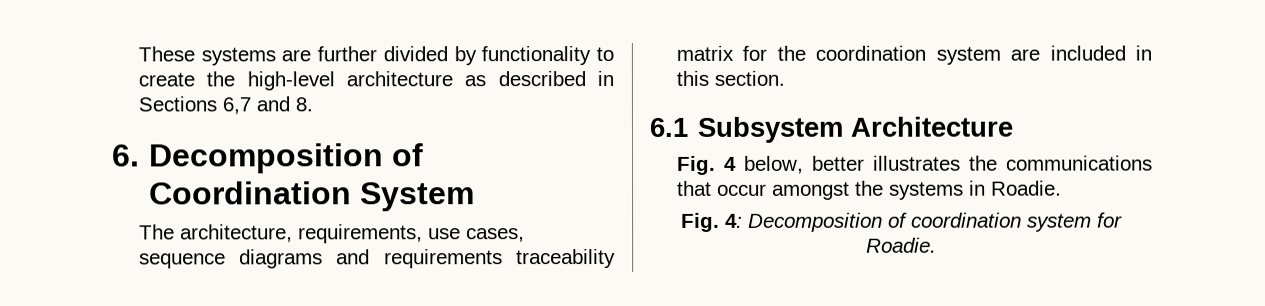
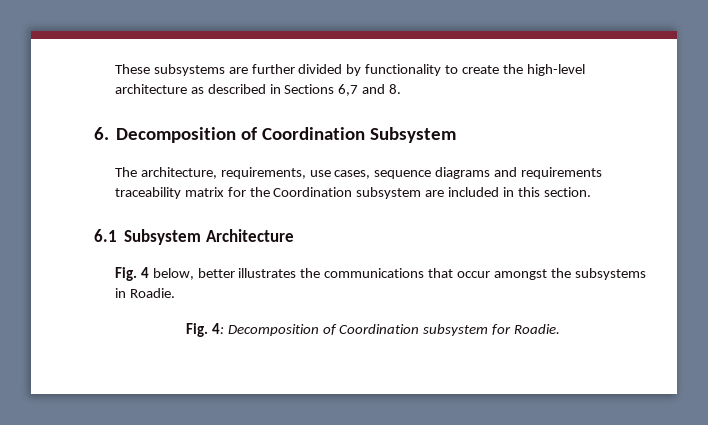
- These systems are further divided by functionality to create the high-level architecture as described in Sections 6,7 and 8.
+ These subsystems are further divided by functionality to create the high-level architecture as described in Sections 6,7 and 8.
- 6. Decomposition of Coordination System
+ 6. Decomposition of Coordination Subsystem
- The architecture, requirements, use cases, sequence diagrams and requirements traceability matrix for the coordination system are included in this section.
+ The architecture, requirements, use cases, sequence diagrams and requirements traceability matrix for the Coordination subsystem are included in this section.
- Fig. 4 below, better illustrates the communications that occur amongst the systems in Roadie.
+ Fig. 4 below, better illustrates the communications that occur amongst the subsystems in Roadie.
- Fig. 4: Decomposition of coordination system for Roadie.
+ Fig. 4: Decomposition of Coordination subsystem for Roadie.

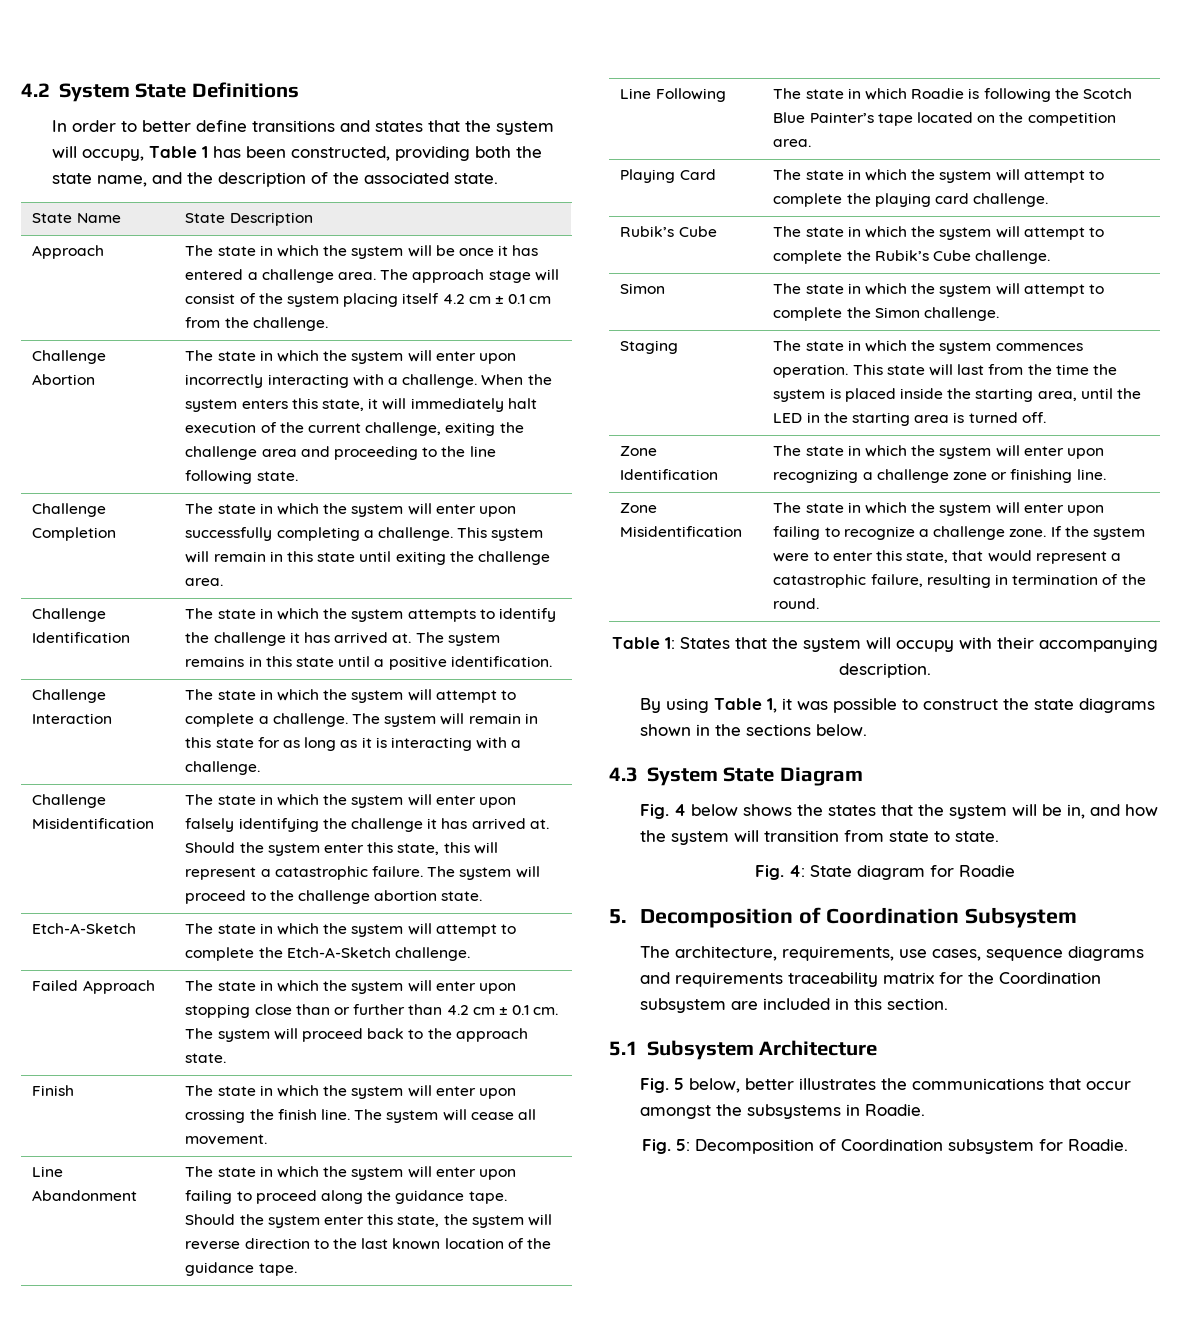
- These subsystems are further divided by functionality to create the high-level architecture as described in Sections 6,7 and 8.
- 6. Decomposition of Coordination Subsystem
+ 4.2 System State Definitions
+ In order to better define transitions and states that the system will occupy, Table 1 has been constructed, providing both the state name, and the description of the associated state.
+ State Name | State Description
+ Approach | The state in which the system will be once it has entered a challenge area. The approach stage will consist of the system placing itself 4.2 cm ± 0.1 cm from the challenge.
+ Challenge Abortion | The state in which the system will enter upon incorrectly interacting with a challenge. When the system enters this state, it will immediately halt execution of the current challenge, exiting the challenge area and proceeding to the line following state.
+ Challenge Completion | The state in which the system will enter upon successfully completing a challenge. This system will remain in this state until exiting the challenge area.
+ Challenge Identification | The state in which the system attempts to identify the challenge it has arrived at. The system remains in this state until a positive identification.
+ Challenge Interaction | The state in which the system will attempt to complete a challenge. The system will remain in this state for as long as it is interacting with a challenge.
+ Challenge Misidentification | The state in which the system will enter upon falsely identifying the challenge it has arrived at. Should the system enter this state, this will represent a catastrophic failure. The system will proceed to the challenge abortion state.
+ Etch-A-Sketch | The state in which the system will attempt to complete the Etch-A-Sketch challenge.
+ Failed Approach | The state in which the system will enter upon stopping close than or further than 4.2 cm ± 0.1 cm. The system will proceed back to the approach state.
+ Finish | The state in which the system will enter upon crossing the finish line. The system will cease all movement.
+ Line Abandonment | The state in which the system will enter upon failing to proceed along the guidance tape. Should the system enter this state, the system will reverse direction to the last known location of the guidance tape.
+ Line Following | The state in which Roadie is following the Scotch Blue Painter’s tape located on the competition area.
+ Playing Card | The state in which the system will attempt to complete the playing card challenge.
+ Rubik’s Cube | The state in which the system will attempt to complete the Rubik’s Cube challenge.
+ Simon | The state in which the system will attempt to complete the Simon challenge.
+ Staging | The state in which the system commences operation. This state will last from the time the system is placed inside the starting area, until the LED in the starting area is turned off.
+ Zone Identification | The state in which the system will enter upon recognizing a challenge zone or finishing line.
+ Zone Misidentification | The state in which the system will enter upon failing to recognize a challenge zone. If the system were to enter this state, that would represent a catastrophic failure, resulting in termination of the round.
+ Table 1: States that the system will occupy with their accompanying description.
+ By using Table 1, it was possible to construct the state diagrams shown in the sections below.
+ 4.3 System State Diagram
+ Fig. 4 below shows the states that the system will be in, and how the system will transition from state to state.
+ Fig. 4: State diagram for Roadie
+ 5. Decomposition of Coordination Subsystem
- 6.1 Subsystem Architecture
+ 5.1 Subsystem Architecture
- Fig. 4 below, better illustrates the communications that occur amongst the subsystems in Roadie.
+ Fig. 5 below, better illustrates the communications that occur amongst the subsystems in Roadie.
- Fig. 4: Decomposition of Coordination subsystem for Roadie.
+ Fig. 5: Decomposition of Coordination subsystem for Roadie.

